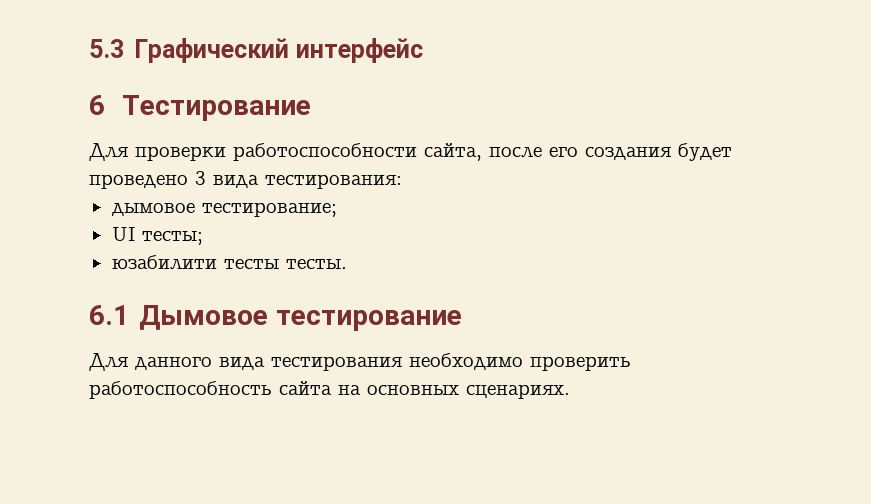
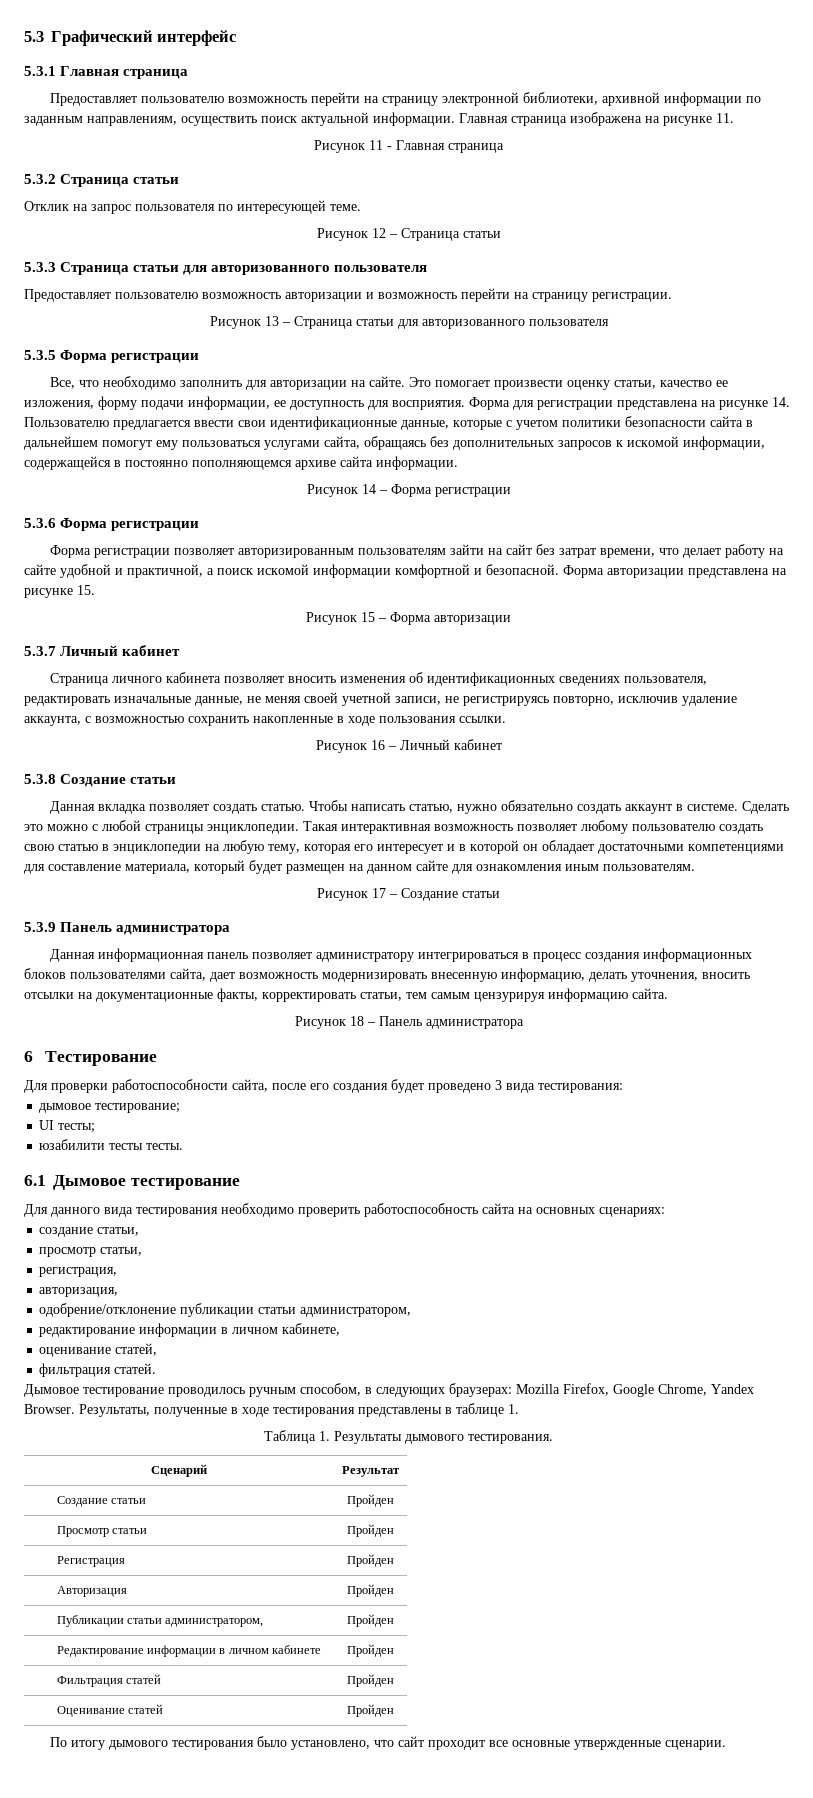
+ 5.3.1 Главная страница
+ Предоставляет пользователю возможность перейти на страницу электронной библиотеки, архивной информации по заданным направлениям, осуществить поиск актуальной информации. Главная страница изображена на рисунке 11.
+ Рисунок 11 - Главная страница
+ 5.3.2 Страница статьи
+ Отклик на запрос пользователя по интересующей теме.
+ Рисунок 12 – Страница статьи
+ 5.3.3 Страница статьи для авторизованного пользователя
+ Предоставляет пользователю возможность авторизации и возможность перейти на страницу регистрации.
+ Рисунок 13 – Страница статьи для авторизованного пользователя
+ 5.3.5 Форма регистрации
+ Все, что необходимо заполнить для авторизации на сайте. Это помогает произвести оценку статьи, качество ее изложения, форму подачи информации, ее доступность для восприятия. Форма для регистрации представлена на рисунке 14. Пользователю предлагается ввести свои идентификационные данные, которые с учетом политики безопасности сайта в дальнейшем помогут ему пользоваться услугами сайта, обращаясь без дополнительных запросов к искомой информации, содержащейся в постоянно пополняющемся архиве сайта информации.
+ Рисунок 14 – Форма регистрации
+ 5.3.6 Форма регистрации
+ Форма регистрации позволяет авторизированным пользователям зайти на сайт без затрат времени, что делает работу на сайте удобной и практичной, а поиск искомой информации комфортной и безопасной. Форма авторизации представлена на рисунке 15.
+ Рисунок 15 – Форма авторизации
+ 5.3.7 Личный кабинет
+ Страница личного кабинета позволяет вносить изменения об идентификационных сведениях пользователя, редактировать изначальные данные, не меняя своей учетной записи, не регистрируясь повторно, исключив удаление аккаунта, с возможностью сохранить накопленные в ходе пользования ссылки.
+ Рисунок 16 – Личный кабинет
+ 5.3.8 Создание статьи
+ Данная вкладка позволяет создать статью. Чтобы написать статью, нужно обязательно создать аккаунт в системе. Сделать это можно с любой страницы энциклопедии. Такая интерактивная возможность позволяет любому пользователю создать свою статью в энциклопедии на любую тему, которая его интересует и в которой он обладает достаточными компетенциями для составление материала, который будет размещен на данном сайте для ознакомления иным пользователям.
+ Рисунок 17 – Создание статьи
+ 5.3.9 Панель администратора
+ Данная информационная панель позволяет администратору интегрироваться в процесс создания информационных блоков пользователями сайта, дает возможность модернизировать внесенную информацию, делать уточнения, вносить отсылки на документационные факты, корректировать статьи, тем самым цензурируя информацию сайта.
+ Рисунок 18 – Панель администратора
- Для данного вида тестирования необходимо проверить работоспособность сайта на основных сценариях.
+ Для данного вида тестирования необходимо проверить работоспособность сайта на основных сценариях:
+ создание cтатьи,
+ просмотр статьи,
+ регистрация,
+ авторизация,
+ одобрение/отклонение публикации статьи администратором,
+ редактирование информации в личном кабинете,
+ оценивание статей,
+ фильтрация статей.
+ Дымовое тестирование проводилось ручным способом, в следующих браузерах: Mozilla Firefox, Google Chrome, Yandex Browser. Результаты, полученные в ходе тестирования представлены в таблице 1.
+ Таблица 1. Результаты дымового тестирования.
+ Сценарий | Результат
+ Создание статьи | Пройден
+ Просмотр статьи | Пройден
+ Регистрация | Пройден
+ Авторизация | Пройден
+ Публикации статьи администратором, | Пройден
+ Редактирование информации в личном кабинете | Пройден
+ Фильтрация статей | Пройден
+ Оценивание статей | Пройден
+ По итогу дымового тестирования было установлено, что сайт проходит все основные утвержденные сценарии.

